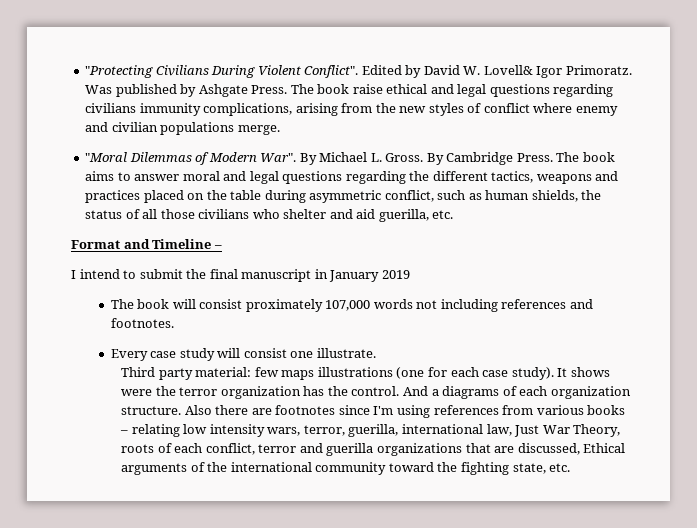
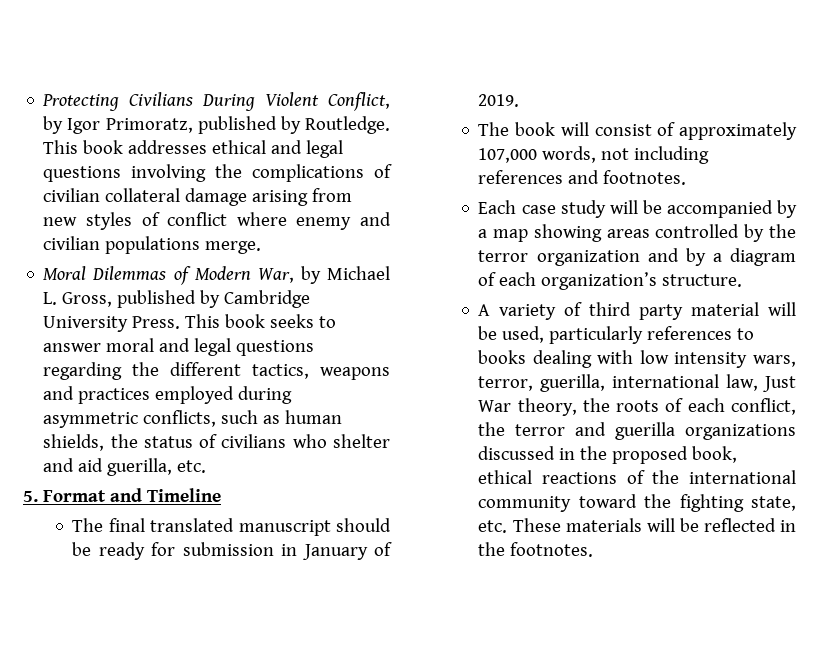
- "Protecting Civilians During Violent Conflict". Edited by David W. Lovell& Igor Primoratz. Was published by Ashgate Press. The book raise ethical and legal questions regarding civilians immunity complications, arising from the new styles of conflict where enemy and civilian populations merge.
+ Protecting Civilians During Violent Conflict, by Igor Primoratz, published by Routledge. This book addresses ethical and legal questions involving the complications of civilian collateral damage arising from new styles of conflict where enemy and civilian populations merge.
- "Moral Dilemmas of Modern War". By Michael L. Gross. By Cambridge Press. The book aims to answer moral and legal questions regarding the different tactics, weapons and practices placed on the table during asymmetric conflict, such as human shields, the status of all those civilians who shelter and aid guerilla, etc.
+ Moral Dilemmas of Modern War, by Michael L. Gross, published by Cambridge University Press. This book seeks to answer moral and legal questions regarding the different tactics, weapons and practices employed during asymmetric conflicts, such as human shields, the status of civilians who shelter and aid guerilla, etc.
- Format and Timeline –
- I intend to submit the final manuscript in January 2019
+ 5. Format and Timeline
+ The final translated manuscript should be ready for submission in January of 2019.
- The book will consist proximately 107,000 words not including references and footnotes.
+ The book will consist of approximately 107,000 words, not including references and footnotes.
- Every case study will consist one illustrate.
- Third party material: few maps illustrations (one for each case study). It shows were the terror organization has the control. And a diagrams of each organization structure. Also there are footnotes since I'm using references from various books – relating low intensity wars, terror, guerilla, international law, Just War Theory, roots of each conflict, terror and guerilla organizations that are discussed, Ethical arguments of the international community toward the fighting state, etc.
+ Each case study will be accompanied by a map showing areas controlled by the terror organization and by a diagram of each organization’s structure.
+ A variety of third party material will be used, particularly references to books dealing with low intensity wars, terror, guerilla, international law, Just War theory, the roots of each conflict, the terror and guerilla organizations discussed in the proposed book, ethical reactions of the international community toward the fighting state, etc. These materials will be reflected in the footnotes.

